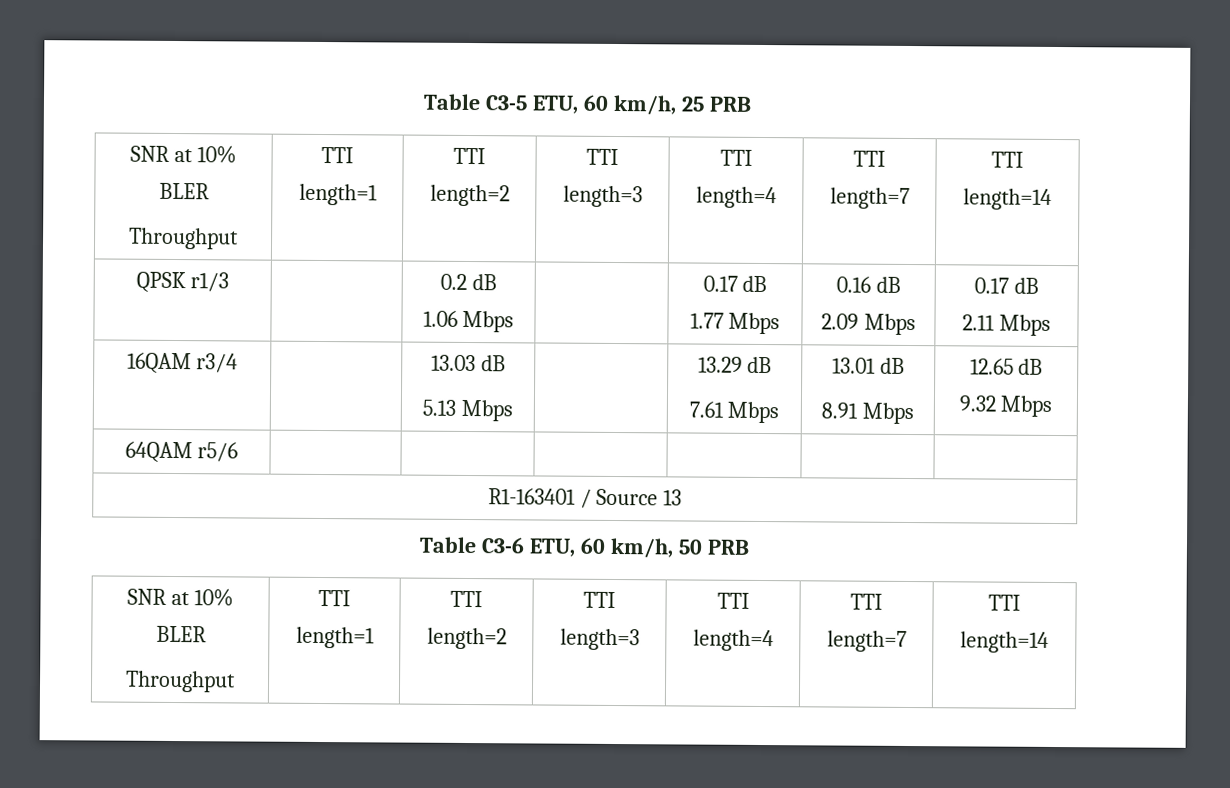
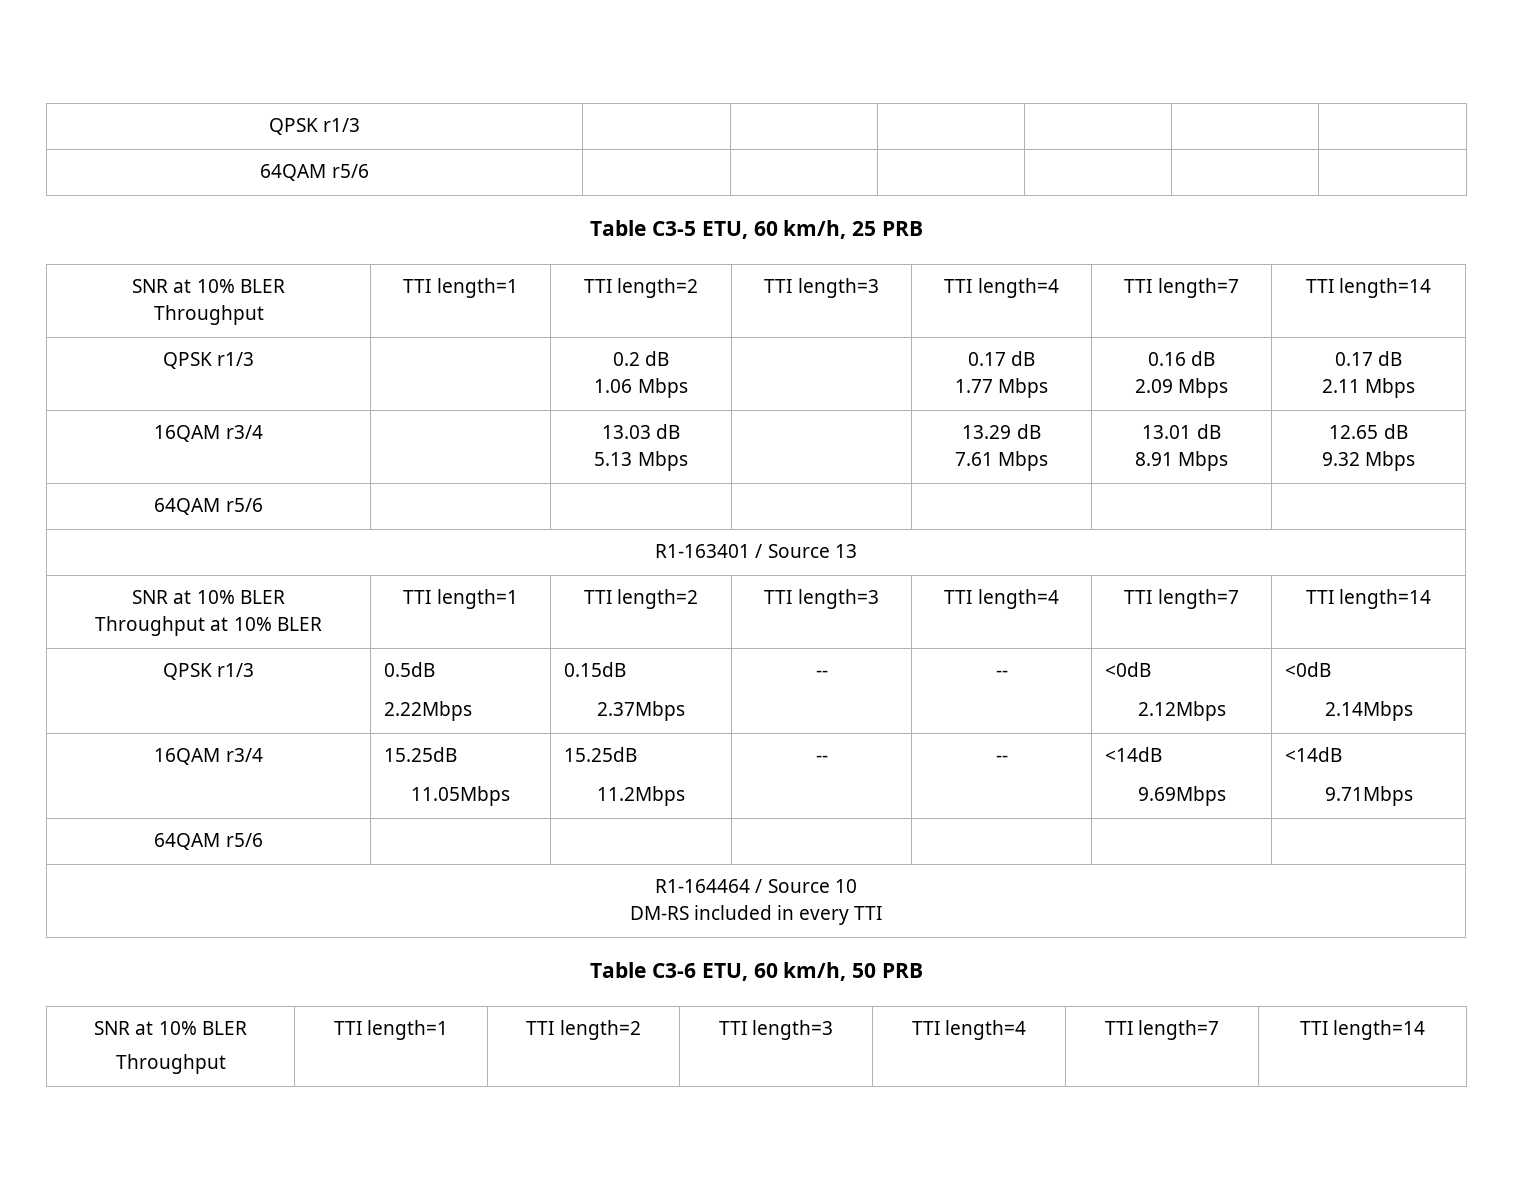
+ QPSK r1/3 | | | | | |
+ 64QAM r5/6 | | | | | |
  R1-163401 / Source 13
+ SNR at 10% BLER
+ Throughput at 10% BLER | TTI length=1 | TTI length=2 | TTI length=3 | TTI length=4 | TTI length=7 | TTI length=14
+ QPSK r1/3 | 0.5dB
+ 2.22Mbps | 0.15dB
+ 2.37Mbps | -- | -- | <0dB
+ 2.12Mbps | <0dB
+ 2.14Mbps
+ 16QAM r3/4 | 15.25dB
+ 11.05Mbps | 15.25dB
+ 11.2Mbps | -- | -- | <14dB
+ 9.69Mbps | <14dB
+ 9.71Mbps
+ 64QAM r5/6 | | | | | |
+ R1-164464 / Source 10
+ DM-RS included in every TTI

